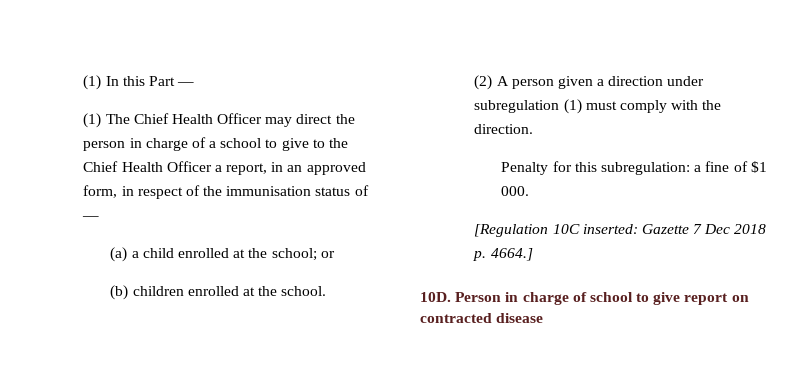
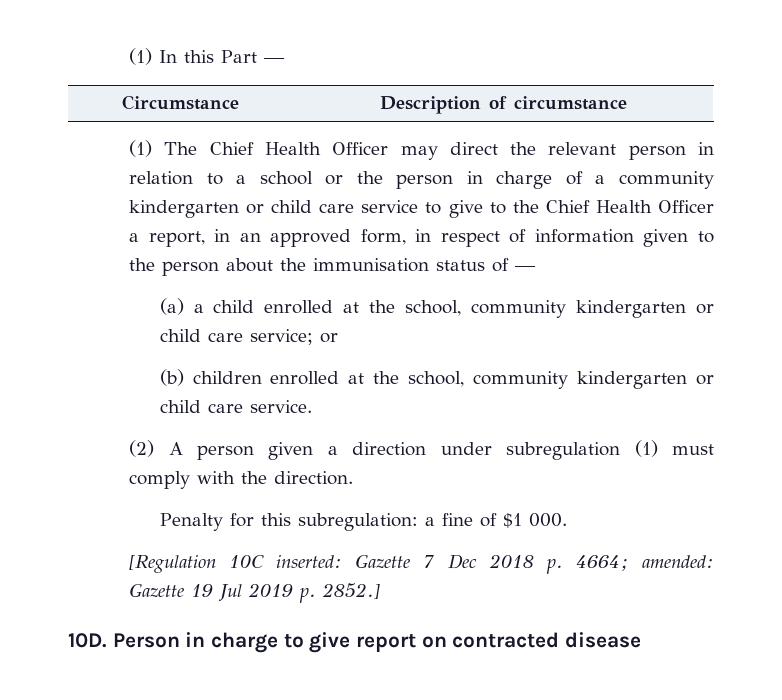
+ Circumstance | Description of circumstance
- (1) The Chief Health Officer may direct the person in charge of a school to give to the Chief Health Officer a report, in an approved form, in respect of the immunisation status of —
+ (1) The Chief Health Officer may direct the relevant person in relation to a school or the person in charge of a community kindergarten or child care service to give to the Chief Health Officer a report, in an approved form, in respect of information given to the person about the immunisation status of —
- (a) a child enrolled at the school; or
+ (a) a child enrolled at the school, community kindergarten or child care service; or
- (b) children enrolled at the school.
+ (b) children enrolled at the school, community kindergarten or child care service.
- [Regulation 10C inserted: Gazette 7 Dec 2018 p. 4664.]
+ [Regulation 10C inserted: Gazette 7 Dec 2018 p. 4664; amended: Gazette 19 Jul 2019 p. 2852.]
- Person in charge of school to give report on contracted disease
+ Person in charge to give report on contracted disease

